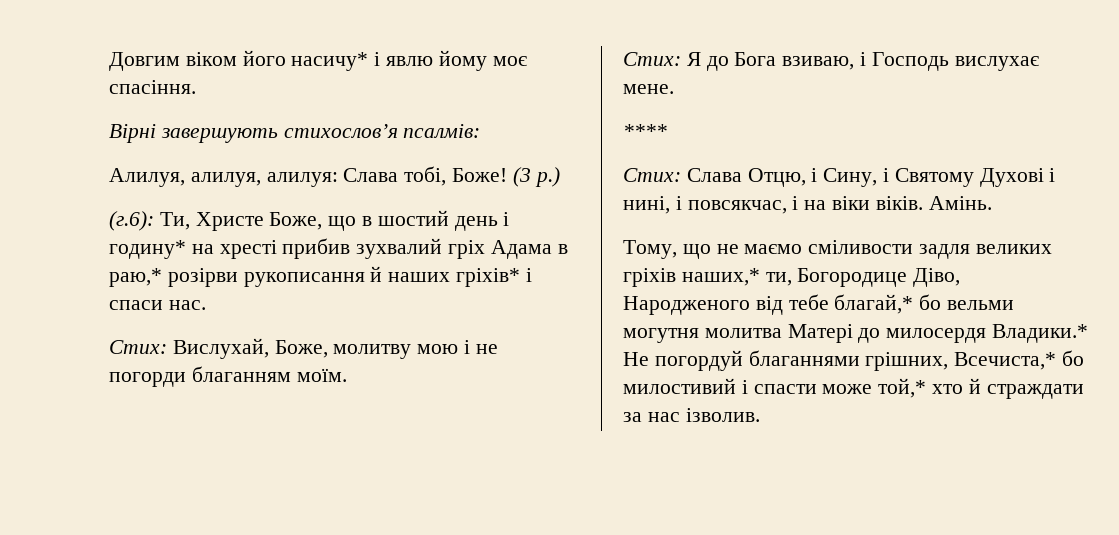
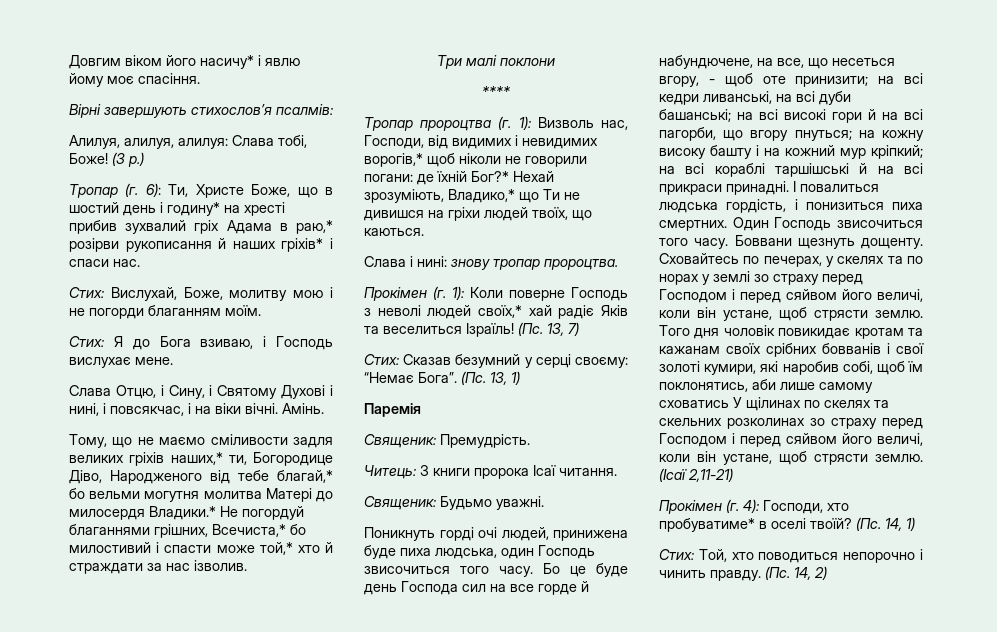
- (г.6): Ти, Христе Боже, що в шостий день і годину* на хресті прибив зухвалий гріх Адама в раю,* розірви рукописання й наших гріхів* і спаси нас.
+ Тропар (г. 6): Ти, Христе Боже, що в шостий день і годину* на хресті прибив зухвалий гріх Адама в раю,* розірви рукописання й наших гріхів* і спаси нас.
- ****
- Стих: Слава Отцю, і Сину, і Святому Духові і нині, і повсякчас, і на віки віків.
+ Слава Отцю, і Сину, і Святому Духові і нині, і повсякчас, і на віки вічні.
+ Три малі поклони
+ ****
+ Тропар пророцтва (г. 1): Визволь нас, Господи, від видимих і невидимих ворогів,* щоб ніколи не говорили погани: де їхній Бог?* Нехай зрозуміють, Владико,* що Ти не дивишся на гріхи людей твоїх, що каються.
+ Слава і нині: знову тропар пророцтва.
+ Прокімен (г. 1): Коли поверне Господь з неволі людей своїх,* хай радіє Яків та веселиться Ізраїль! (Пс. 13, 7)
+ Стих: Сказав безумний у серці своєму: “Немає Бога”. (Пс. 13, 1)
+ Паремія
+ Священик: Премудрість.
+ Читець: З книги пророка Ісаї читання.
+ Священик: Будьмо уважні.
+ Поникнуть горді очі людей, принижена буде пиха людська, один Господь звисочиться того часу. Бо це буде день Господа сил на все горде й набундючене, на все, що несеться вгору, - щоб оте принизити; на всі кедри ливанські, на всі дуби башанські; на всі високі гори й на всі пагорби, що вгору пнуться; на кожну високу башту і на кожний мур кріпкий; на всі кораблі таршішські й на всі прикраси принадні. І повалиться людська гордість, і понизиться пиха смертних. Один Господь звисочиться того часу. Боввани щезнуть дощенту. Сховайтесь по печерах, у скелях та по норах у землі зо страху перед Господом і перед сяйвом його величі, коли він устане, щоб стрясти землю. Того дня чоловік повикидає кротам та кажанам своїх срібних бовванів і свої золоті кумири, які наробив собі, щоб їм поклонятись, аби лише самому сховатись У щілинах по скелях та скельних розколинах зо страху перед Господом і перед сяйвом його величі, коли він устане, щоб стрясти землю. (Ісаї 2,11-21)
+ Прокімен (г. 4): Господи, хто пробуватиме* в оселі твоїй? (Пс. 14, 1)
+ Стих: Той, хто поводиться непорочно і чинить правду. (Пс. 14, 2)

